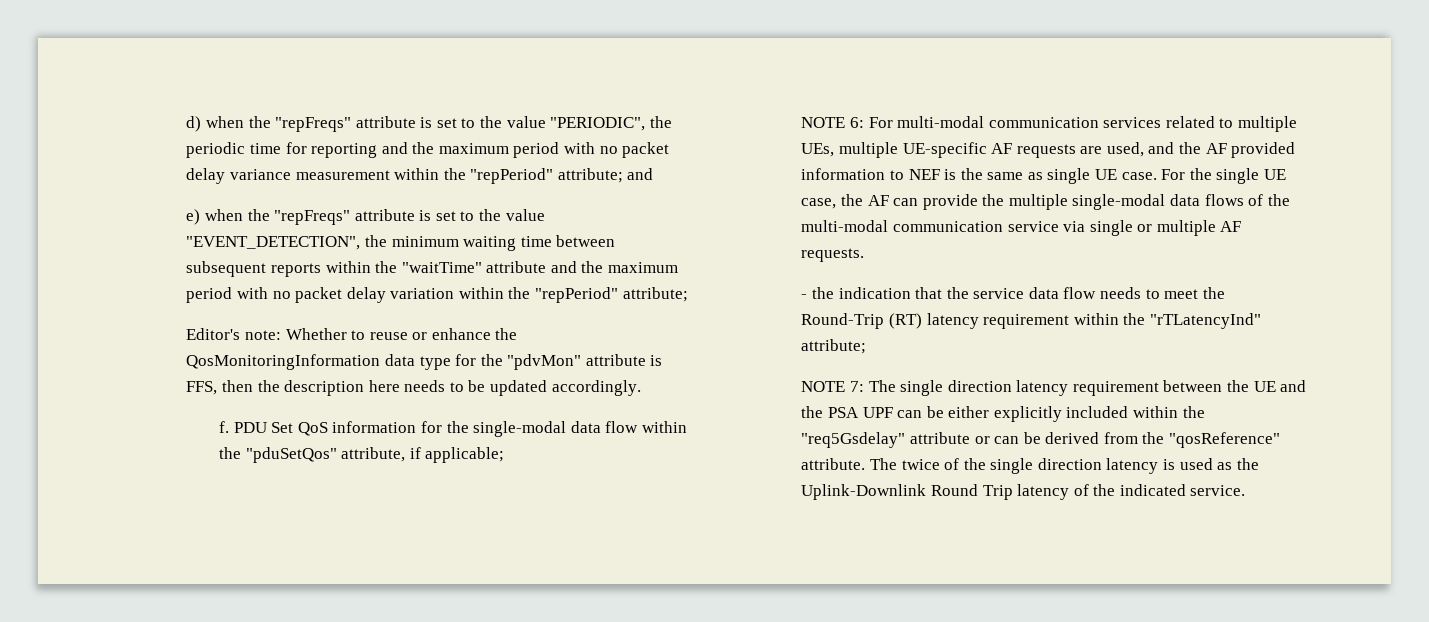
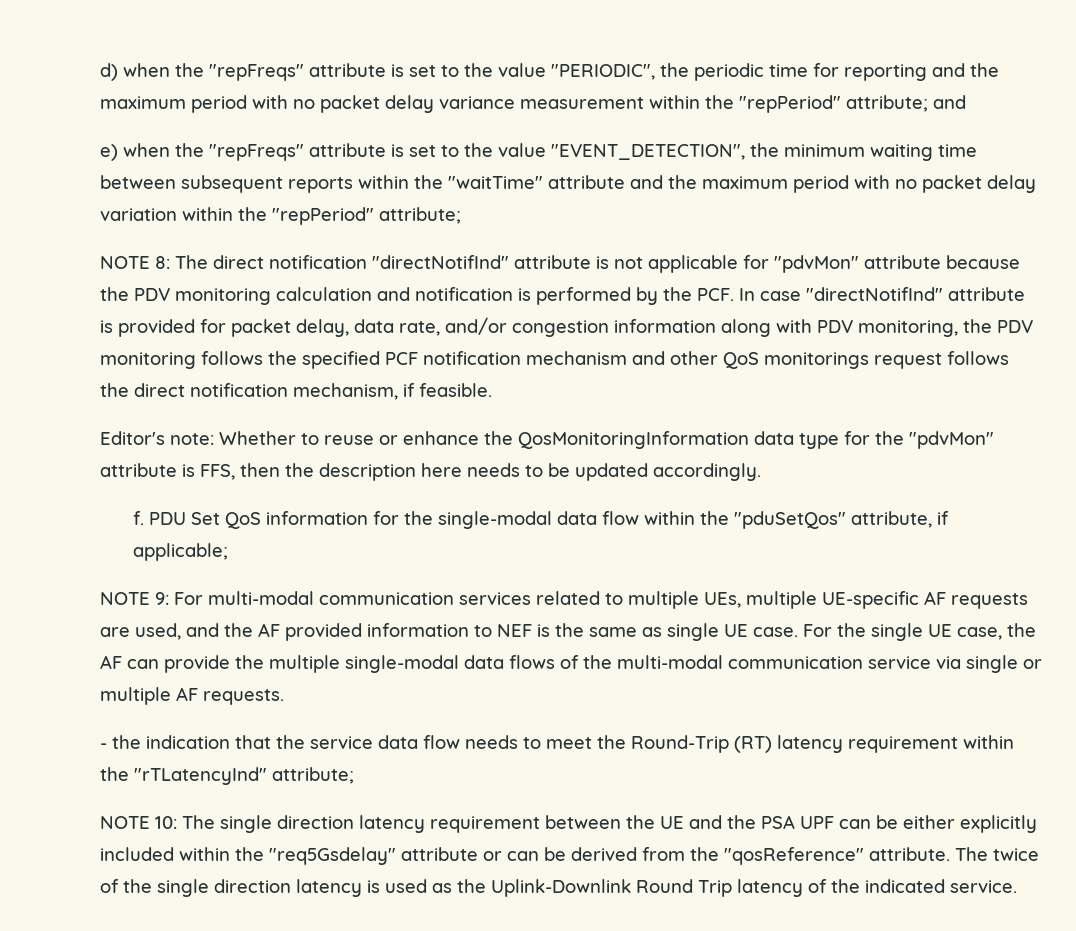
+ NOTE 8: The direct notification "directNotifInd" attribute is not applicable for "pdvMon" attribute because the PDV monitoring calculation and notification is performed by the PCF. In case "directNotifInd" attribute is provided for packet delay, data rate, and/or congestion information along with PDV monitoring, the PDV monitoring follows the specified PCF notification mechanism and other QoS monitorings request follows the direct notification mechanism, if feasible.
- NOTE 6: For multi-modal communication services related to multiple UEs, multiple UE-specific AF requests are used, and the AF provided information to NEF is the same as single UE case.
+ NOTE 9: For multi-modal communication services related to multiple UEs, multiple UE-specific AF requests are used, and the AF provided information to NEF is the same as single UE case.
- NOTE 7: The single direction latency requirement between the UE and the PSA UPF can be either explicitly included within the "req5Gsdelay" attribute or can be derived from the "qosReference" attribute.
+ NOTE 10: The single direction latency requirement between the UE and the PSA UPF can be either explicitly included within the "req5Gsdelay" attribute or can be derived from the "qosReference" attribute.

